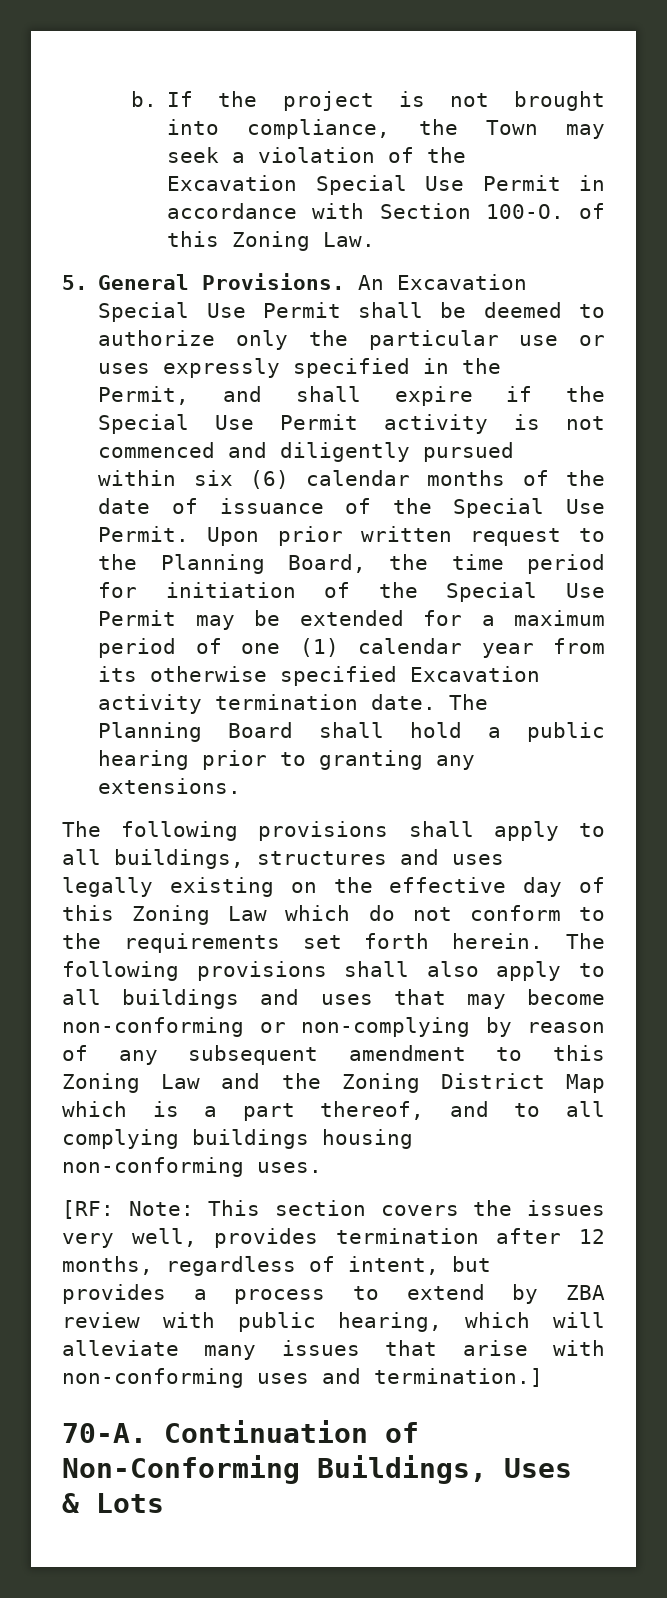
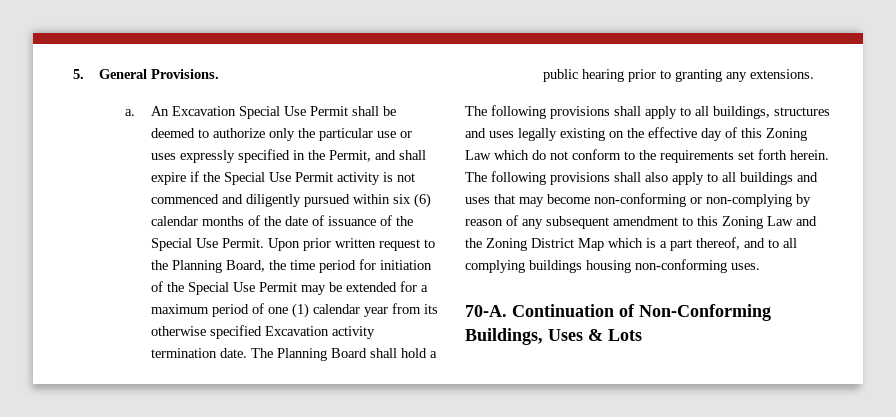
- b. If the project is not brought into compliance, the Town may seek a violation of the Excavation Special Use Permit in accordance with Section 100-O. of this Zoning Law.
- 5. General Provisions. An Excavation Special Use Permit shall be deemed to authorize only the particular use or uses expressly specified in the Permit, and shall expire if the Special Use Permit activity is not commenced and diligently pursued within six (6) calendar months of the date of issuance of the Special Use Permit.
+ 5. General Provisions.
+ a. An Excavation Special Use Permit shall be deemed to authorize only the particular use or uses expressly specified in the Permit, and shall expire if the Special Use Permit activity is not commenced and diligently pursued within six (6) calendar months of the date of issuance of the Special Use Permit.
- [RF: Note: This section covers the issues very well, provides termination after 12 months, regardless of intent, but provides a process to extend by ZBA review with public hearing, which will alleviate many issues that arise with non-conforming uses and termination.]

